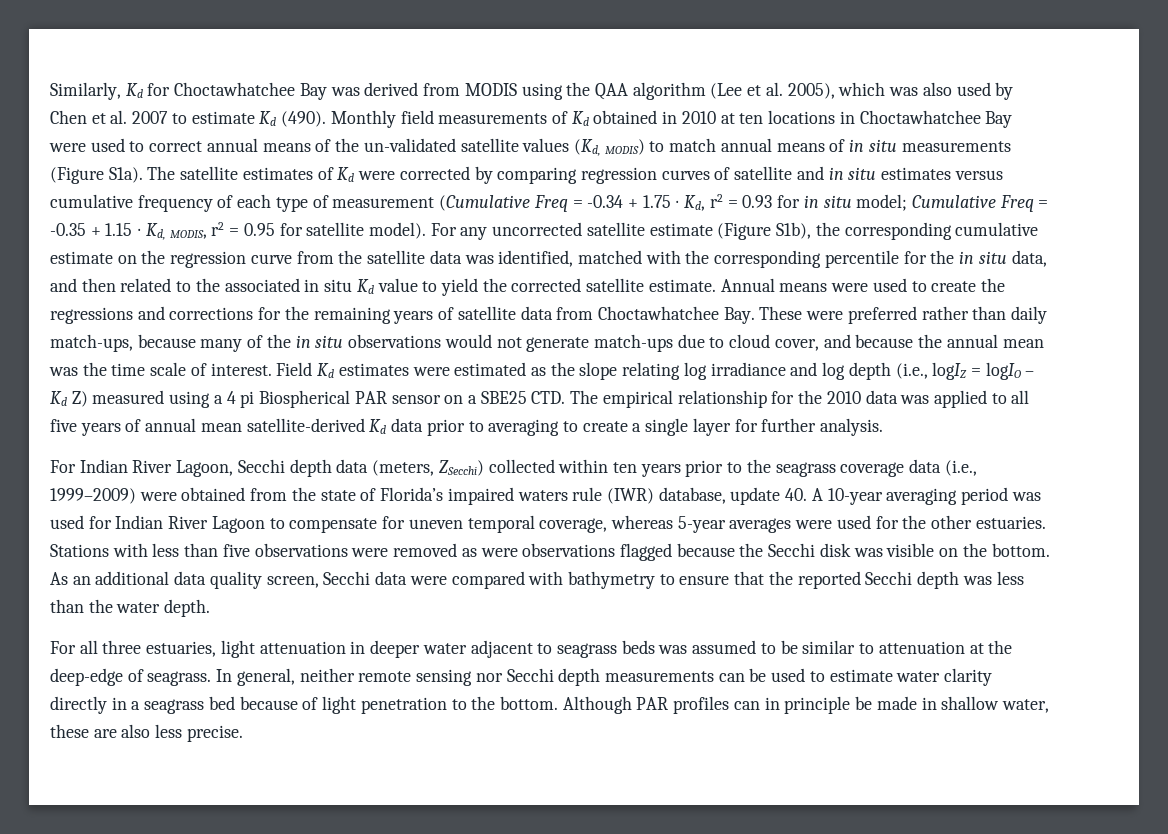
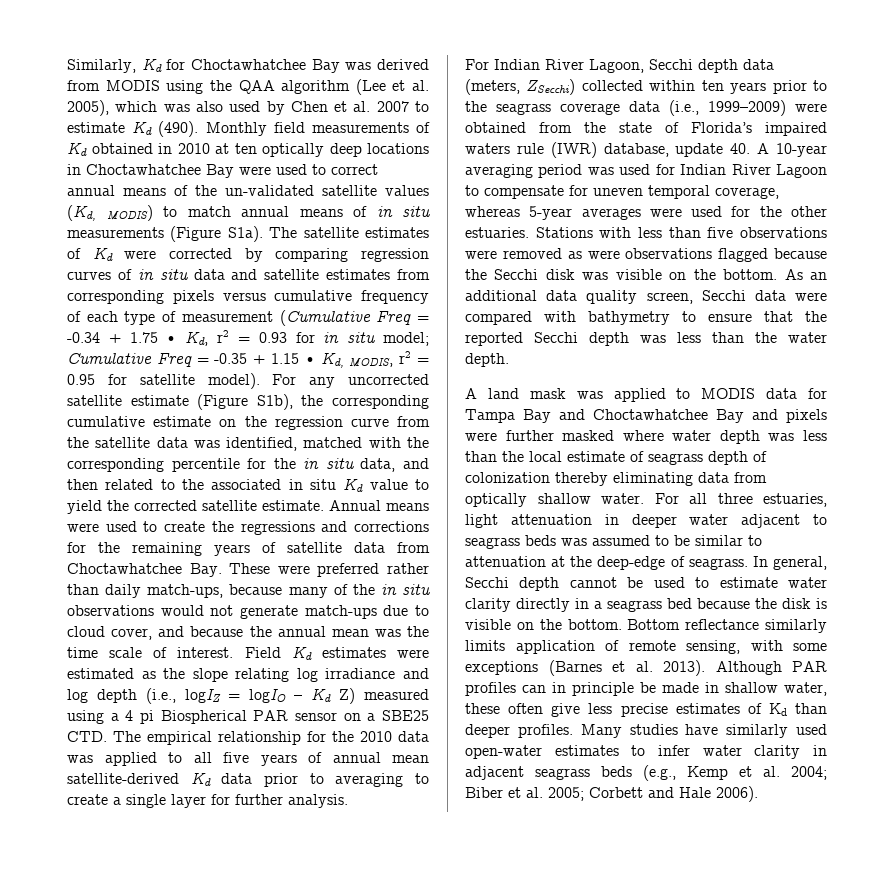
- Monthly field measurements of Kd obtained in 2010 at ten locations in Choctawhatchee Bay were used to correct annual means of the un-validated satellite values (Kd, MODIS) to match annual means of in situ measurements (Figure S1a).
+ Monthly field measurements of Kd obtained in 2010 at ten optically deep locations in Choctawhatchee Bay were used to correct annual means of the un-validated satellite values (Kd, MODIS) to match annual means of in situ measurements (Figure S1a).
- The satellite estimates of Kd were corrected by comparing regression curves of satellite and in situ estimates versus cumulative frequency of each type of measurement (Cumulative Freq = -0.34 + 1.75 ∙ Kd, r2 = 0.93 for in situ model; Cumulative Freq = -0.35 + 1.15 ∙ Kd, MODIS, r2 = 0.95 for satellite model).
+ The satellite estimates of Kd were corrected by comparing regression curves of in situ data and satellite estimates from corresponding pixels versus cumulative frequency of each type of measurement (Cumulative Freq = -0.34 + 1.75 ∙ Kd, r2 = 0.93 for in situ model; Cumulative Freq = -0.35 + 1.15 ∙ Kd, MODIS, r2 = 0.95 for satellite model).
+ A land mask was applied to MODIS data for Tampa Bay and Choctawhatchee Bay and pixels were further masked where water depth was less than the local estimate of seagrass depth of colonization thereby eliminating data from optically shallow water.
- In general, neither remote sensing nor Secchi depth measurements can be used to estimate water clarity directly in a seagrass bed because of light penetration to the bottom.
+ In general, Secchi depth cannot be used to estimate water clarity directly in a seagrass bed because the disk is visible on the bottom. Bottom reflectance similarly limits application of remote sensing, with some exceptions (Barnes et al. 2013).
- Although PAR profiles can in principle be made in shallow water, these are also less precise.
+ Although PAR profiles can in principle be made in shallow water, these often give less precise estimates of Kd than deeper profiles. Many studies have similarly used open-water estimates to infer water clarity in adjacent seagrass beds (e.g., Kemp et al. 2004; Biber et al. 2005; Corbett and Hale 2006).

